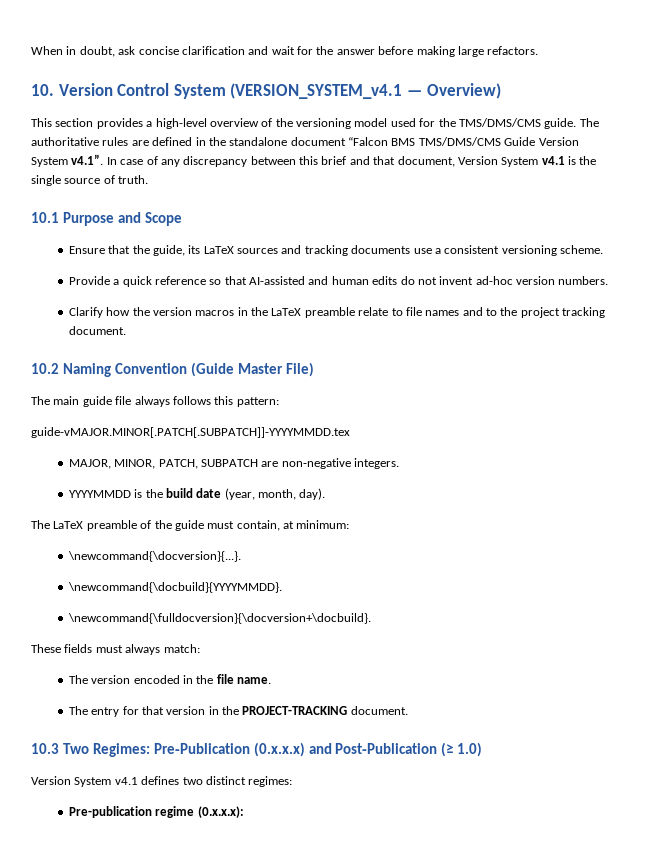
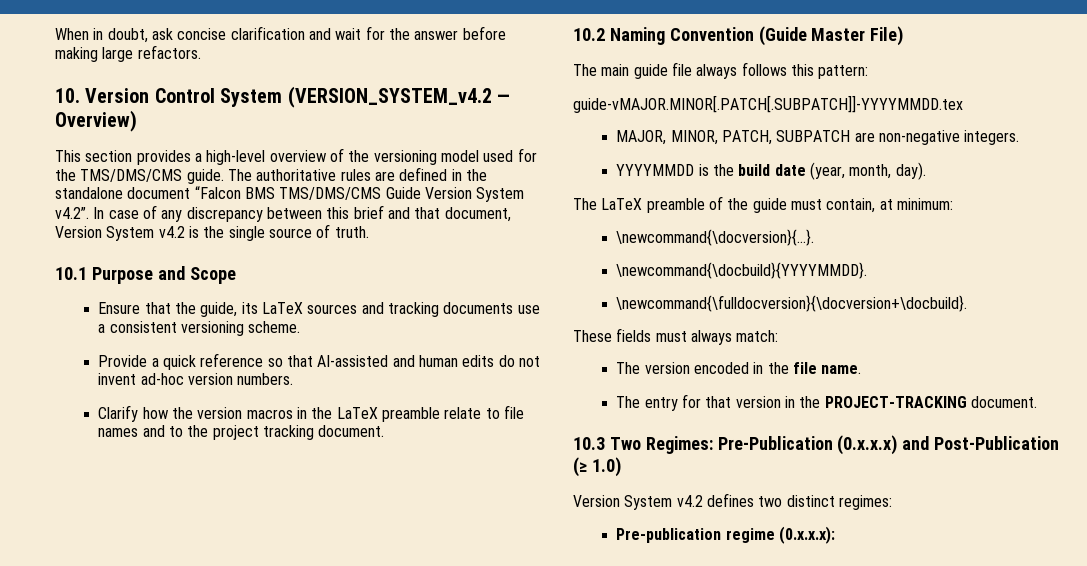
- 10. Version Control System (VERSION_SYSTEM_v4.1 — Overview)
+ 10. Version Control System (VERSION_SYSTEM_v4.2 — Overview)
- The authoritative rules are defined in the standalone document “Falcon BMS TMS/DMS/CMS Guide Version System v4.1”. In case of any discrepancy between this brief and that document, Version System v4.1 is the single source of truth.
+ The authoritative rules are defined in the standalone document “Falcon BMS TMS/DMS/CMS Guide Version System v4.2”. In case of any discrepancy between this brief and that document, Version System v4.2 is the single source of truth.
- Version System v4.1 defines two distinct regimes:
+ Version System v4.2 defines two distinct regimes:

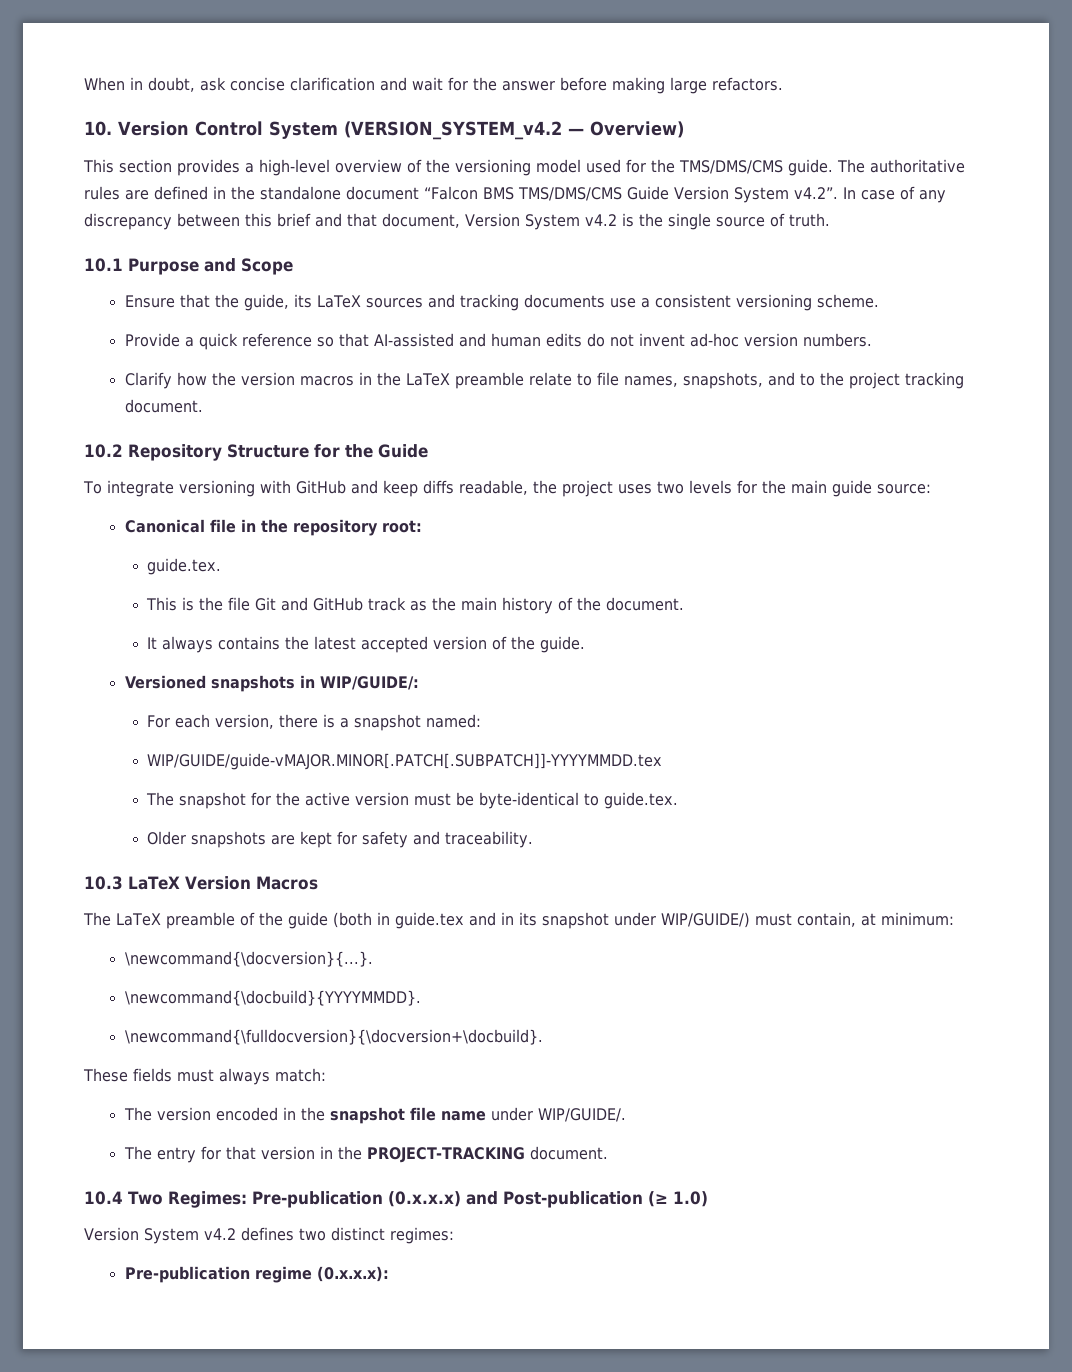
- Clarify how the version macros in the LaTeX preamble relate to file names and to the project tracking document.
+ Clarify how the version macros in the LaTeX preamble relate to file names, snapshots, and to the project tracking document.
- 10.2 Naming Convention (Guide Master File)
- The main guide file always follows this pattern:
- guide-vMAJOR.MINOR[.PATCH[.SUBPATCH]]-YYYYMMDD.tex
- MAJOR, MINOR, PATCH, SUBPATCH are non‑negative integers.
- YYYYMMDD is the build date (year, month, day).
+ 10.2 Repository Structure for the Guide
+ To integrate versioning with GitHub and keep diffs readable, the project uses two levels for the main guide source:
+ Canonical file in the repository root:
+ guide.tex.
+ This is the file Git and GitHub track as the main history of the document.
+ It always contains the latest accepted version of the guide.
+ Versioned snapshots in WIP/GUIDE/:
+ For each version, there is a snapshot named:
+ WIP/GUIDE/guide-vMAJOR.MINOR[.PATCH[.SUBPATCH]]-YYYYMMDD.tex
+ The snapshot for the active version must be byte-identical to guide.tex.
+ Older snapshots are kept for safety and traceability.
+ 10.3 LaTeX Version Macros
- The LaTeX preamble of the guide must contain, at minimum:
+ The LaTeX preamble of the guide (both in guide.tex and in its snapshot under WIP/GUIDE/) must contain, at minimum:
- The version encoded in the file name.
+ The version encoded in the snapshot file name under WIP/GUIDE/.
- 10.3 Two Regimes: Pre‑Publication (0.x.x.x) and Post‑Publication (≥ 1.0)
+ 10.4 Two Regimes: Pre-publication (0.x.x.x) and Post-publication (≥ 1.0)

